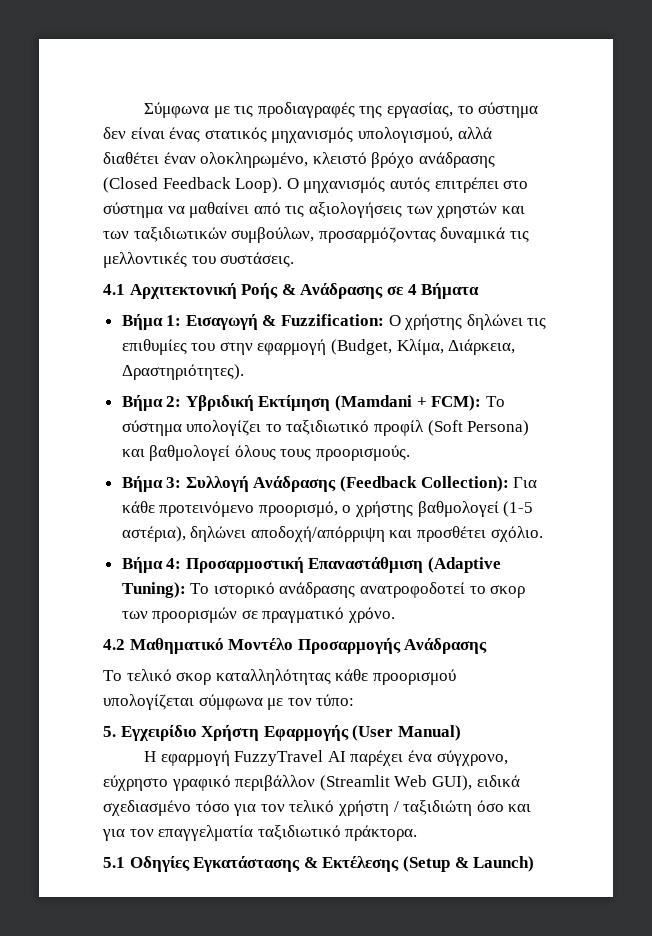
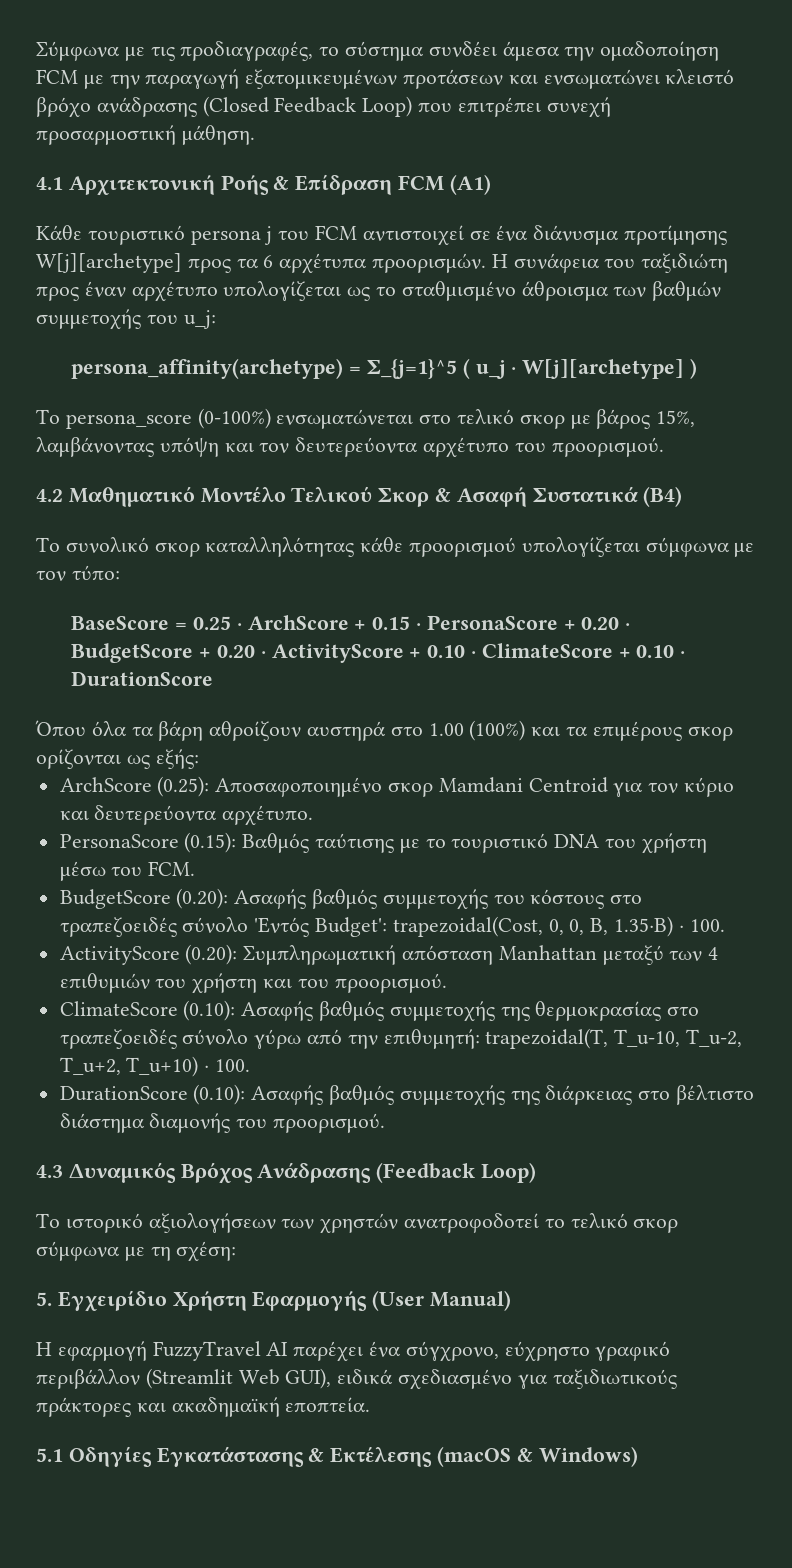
- Σύμφωνα με τις προδιαγραφές της εργασίας, το σύστημα δεν είναι ένας στατικός μηχανισμός υπολογισμού, αλλά διαθέτει έναν ολοκληρωμένο, κλειστό βρόχο ανάδρασης (Closed Feedback Loop). Ο μηχανισμός αυτός επιτρέπει στο σύστημα να μαθαίνει από τις αξιολογήσεις των χρηστών και των ταξιδιωτικών συμβούλων, προσαρμόζοντας δυναμικά τις μελλοντικές του συστάσεις.
- 4.1 Αρχιτεκτονική Ροής & Ανάδρασης σε 4 Βήματα
- Βήμα 1: Εισαγωγή & Fuzzification: Ο χρήστης δηλώνει τις επιθυμίες του στην εφαρμογή (Budget, Κλίμα, Διάρκεια, Δραστηριότητες).
- Βήμα 2: Υβριδική Εκτίμηση (Mamdani + FCM): Το σύστημα υπολογίζει το ταξιδιωτικό προφίλ (Soft Persona) και βαθμολογεί όλους τους προορισμούς.
- Βήμα 3: Συλλογή Ανάδρασης (Feedback Collection): Για κάθε προτεινόμενο προορισμό, ο χρήστης βαθμολογεί (1-5 αστέρια), δηλώνει αποδοχή/απόρριψη και προσθέτει σχόλιο.
- Βήμα 4: Προσαρμοστική Επαναστάθμιση (Adaptive Tuning): Το ιστορικό ανάδρασης ανατροφοδοτεί το σκορ των προορισμών σε πραγματικό χρόνο.
- 4.2 Μαθηματικό Μοντέλο Προσαρμογής Ανάδρασης
- Το τελικό σκορ καταλληλότητας κάθε προορισμού υπολογίζεται σύμφωνα με τον τύπο:
+ Σύμφωνα με τις προδιαγραφές, το σύστημα συνδέει άμεσα την ομαδοποίηση FCM με την παραγωγή εξατομικευμένων προτάσεων και ενσωματώνει κλειστό βρόχο ανάδρασης (Closed Feedback Loop) που επιτρέπει συνεχή προσαρμοστική μάθηση.
+ 4.1 Αρχιτεκτονική Ροής & Επίδραση FCM (A1)
+ Κάθε τουριστικό persona j του FCM αντιστοιχεί σε ένα διάνυσμα προτίμησης W[j][archetype] προς τα 6 αρχέτυπα προορισμών. Η συνάφεια του ταξιδιώτη προς έναν αρχέτυπο υπολογίζεται ως το σταθμισμένο άθροισμα των βαθμών συμμετοχής του u_j:
+ persona_affinity(archetype) = Σ_{j=1}^5 ( u_j · W[j][archetype] )
+ Το persona_score (0-100%) ενσωματώνεται στο τελικό σκορ με βάρος 15%, λαμβάνοντας υπόψη και τον δευτερεύοντα αρχέτυπο του προορισμού.
+ 4.2 Μαθηματικό Μοντέλο Τελικού Σκορ & Ασαφή Συστατικά (B4)
+ Το συνολικό σκορ καταλληλότητας κάθε προορισμού υπολογίζεται σύμφωνα με τον τύπο:
+ BaseScore = 0.25 · ArchScore + 0.15 · PersonaScore + 0.20 · BudgetScore + 0.20 · ActivityScore + 0.10 · ClimateScore + 0.10 · DurationScore
+ Όπου όλα τα βάρη αθροίζουν αυστηρά στο 1.00 (100%) και τα επιμέρους σκορ ορίζονται ως εξής:
+ ArchScore (0.25): Αποσαφοποιημένο σκορ Mamdani Centroid για τον κύριο και δευτερεύοντα αρχέτυπο.
+ PersonaScore (0.15): Βαθμός ταύτισης με το τουριστικό DNA του χρήστη μέσω του FCM.
+ BudgetScore (0.20): Ασαφής βαθμός συμμετοχής του κόστους στο τραπεζοειδές σύνολο 'Εντός Budget': trapezoidal(Cost, 0, 0, B, 1.35·B) · 100.
+ ActivityScore (0.20): Συμπληρωματική απόσταση Manhattan μεταξύ των 4 επιθυμιών του χρήστη και του προορισμού.
+ ClimateScore (0.10): Ασαφής βαθμός συμμετοχής της θερμοκρασίας στο τραπεζοειδές σύνολο γύρω από την επιθυμητή: trapezoidal(T, T_u-10, T_u-2, T_u+2, T_u+10) · 100.
+ DurationScore (0.10): Ασαφής βαθμός συμμετοχής της διάρκειας στο βέλτιστο διάστημα διαμονής του προορισμού.
+ 4.3 Δυναμικός Βρόχος Ανάδρασης (Feedback Loop)
+ Το ιστορικό αξιολογήσεων των χρηστών ανατροφοδοτεί το τελικό σκορ σύμφωνα με τη σχέση:
- Η εφαρμογή FuzzyTravel AI παρέχει ένα σύγχρονο, εύχρηστο γραφικό περιβάλλον (Streamlit Web GUI), ειδικά σχεδιασμένο τόσο για τον τελικό χρήστη / ταξιδιώτη όσο και για τον επαγγελματία ταξιδιωτικό πράκτορα.
+ Η εφαρμογή FuzzyTravel AI παρέχει ένα σύγχρονο, εύχρηστο γραφικό περιβάλλον (Streamlit Web GUI), ειδικά σχεδιασμένο για ταξιδιωτικούς πράκτορες και ακαδημαϊκή εποπτεία.
- 5.1 Οδηγίες Εγκατάστασης & Εκτέλεσης (Setup & Launch)
+ 5.1 Οδηγίες Εγκατάστασης & Εκτέλεσης (macOS & Windows)

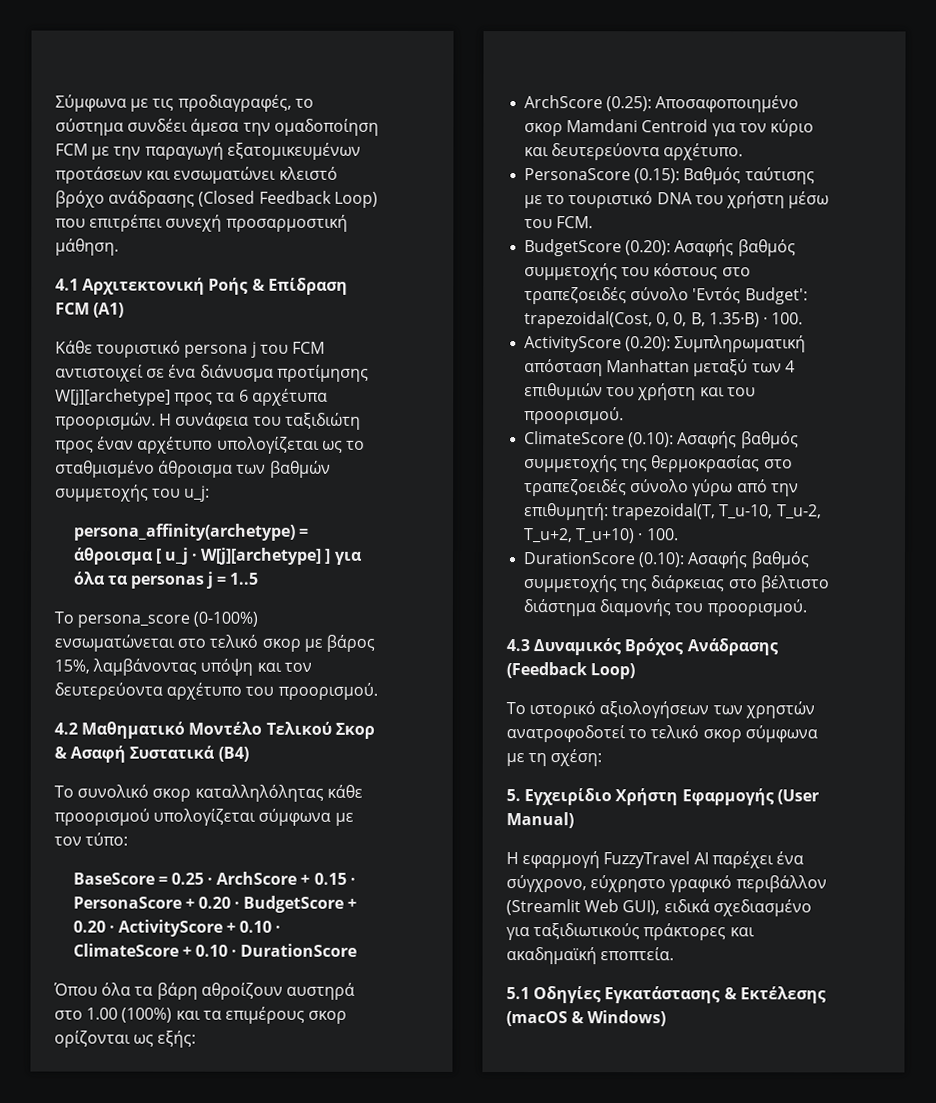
- persona_affinity(archetype) = Σ_{j=1}^5 ( u_j · W[j][archetype] )
+ persona_affinity(archetype) = άθροισμα [ u_j · W[j][archetype] ] για όλα τα personas j = 1..5
- Το συνολικό σκορ καταλληλότητας κάθε προορισμού υπολογίζεται σύμφωνα με τον τύπο:
+ Το συνολικό σκορ καταλληλόλητας κάθε προορισμού υπολογίζεται σύμφωνα με τον τύπο:

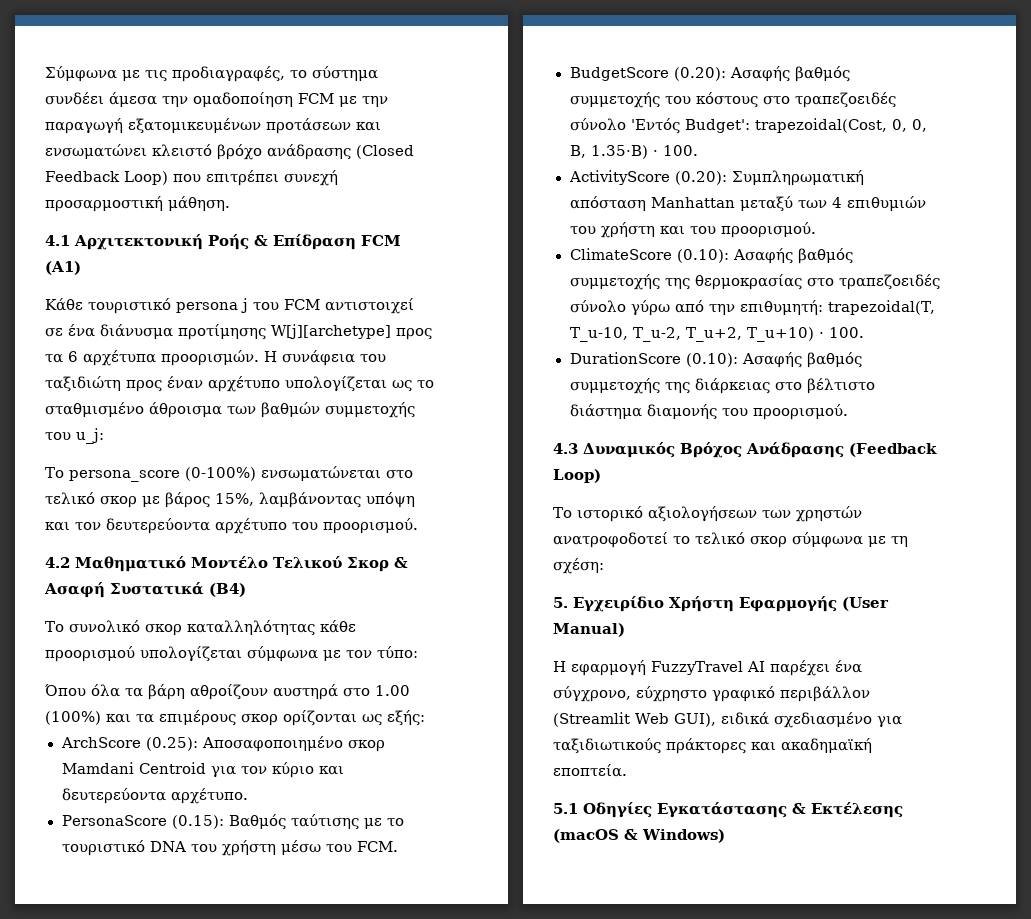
- persona_affinity(archetype) = άθροισμα [ u_j · W[j][archetype] ] για όλα τα personas j = 1..5
- Το συνολικό σκορ καταλληλόλητας κάθε προορισμού υπολογίζεται σύμφωνα με τον τύπο:
+ Το συνολικό σκορ καταλληλότητας κάθε προορισμού υπολογίζεται σύμφωνα με τον τύπο:
- BaseScore = 0.25 · ArchScore + 0.15 · PersonaScore + 0.20 · BudgetScore + 0.20 · ActivityScore + 0.10 · ClimateScore + 0.10 · DurationScore

